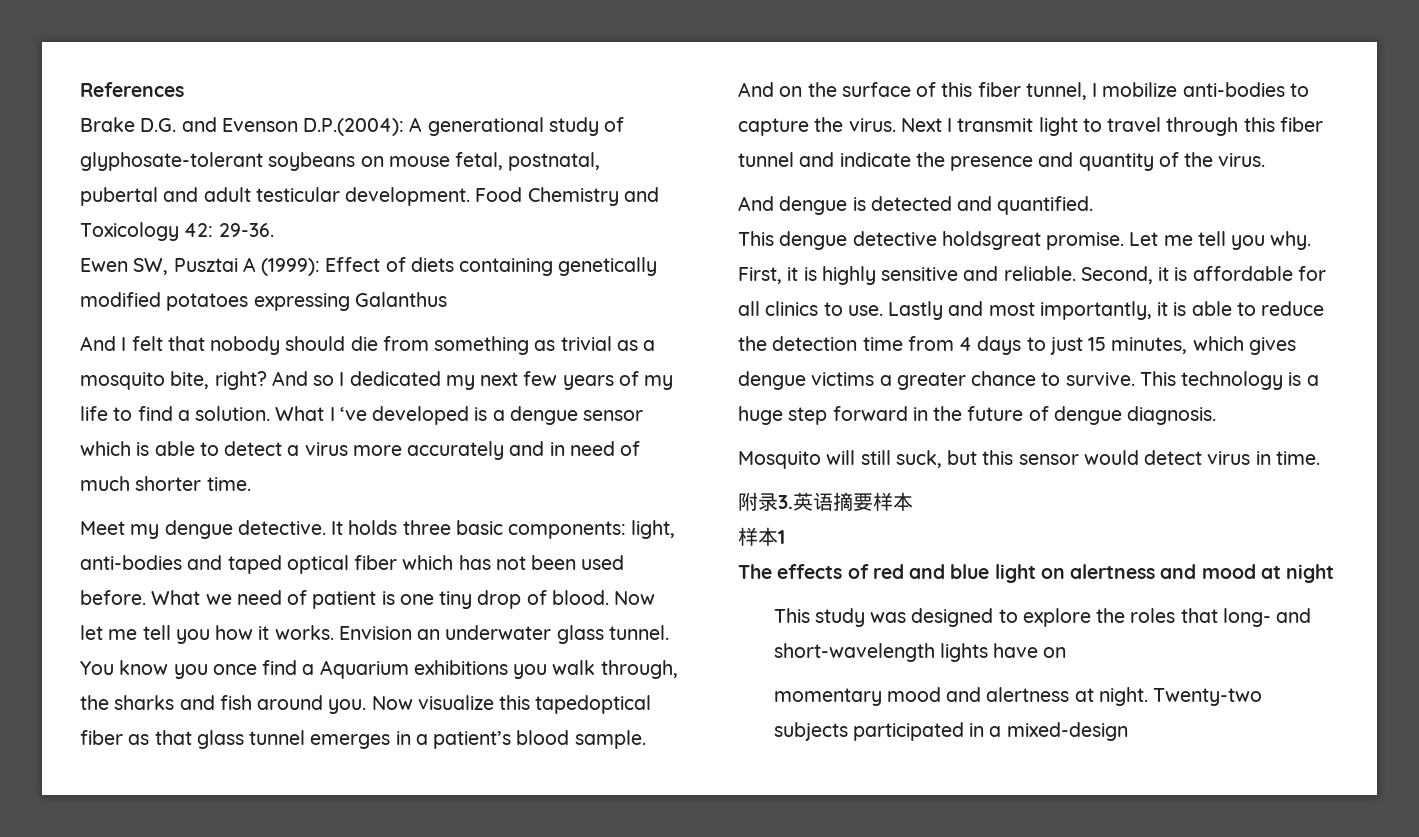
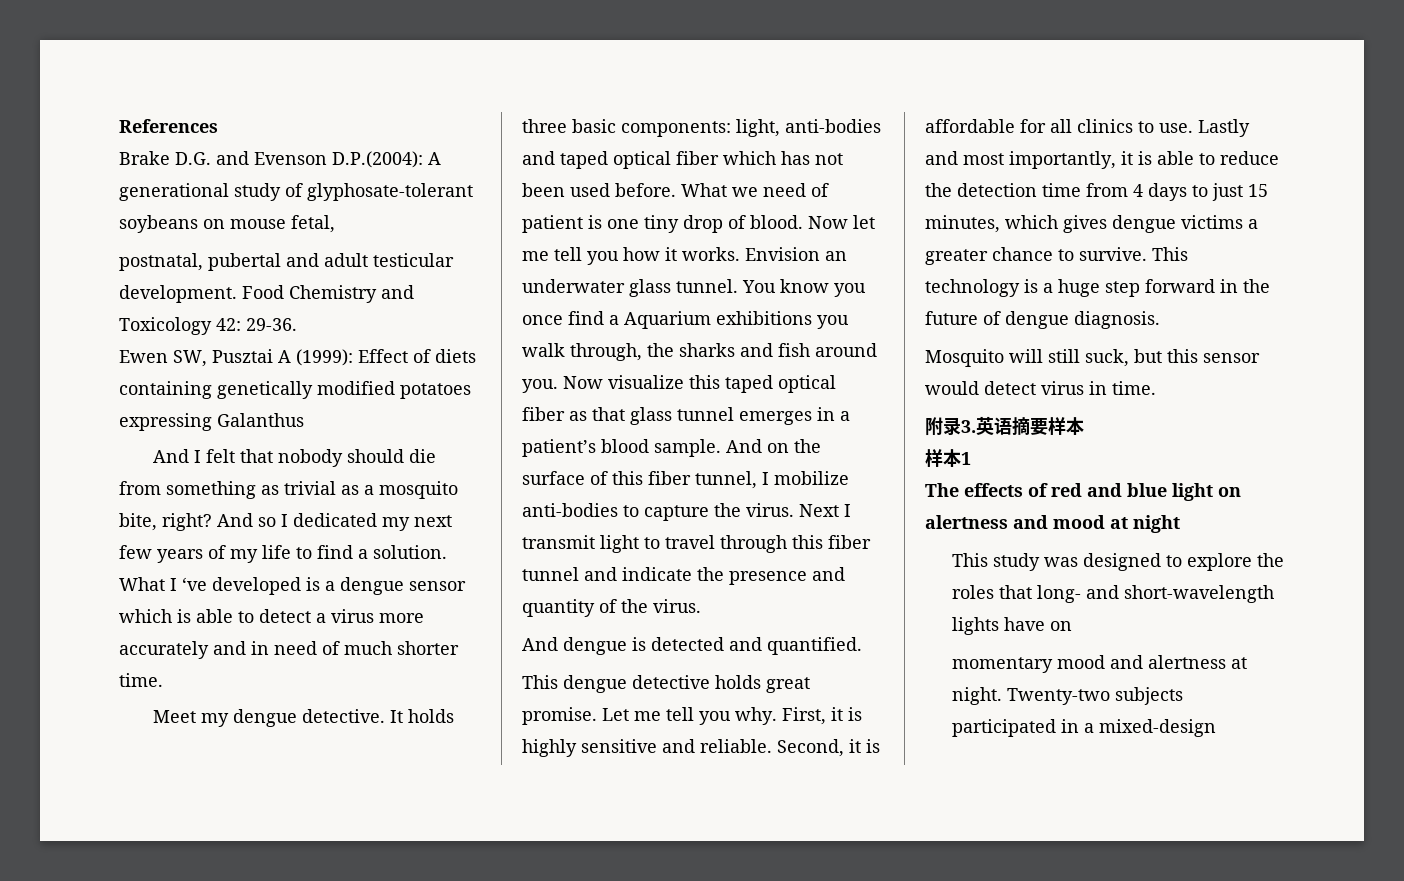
- Brake D.G. and Evenson D.P.(2004): A generational study of glyphosate-tolerant soybeans on mouse fetal, postnatal, pubertal and adult testicular development.
+ Brake D.G. and Evenson D.P.(2004): A generational study of glyphosate-tolerant soybeans on mouse fetal,
+ postnatal, pubertal and adult testicular development.
- Now visualize this tapedoptical fiber as that glass tunnel emerges in a patient’s blood sample.
+ Now visualize this taped optical fiber as that glass tunnel emerges in a patient’s blood sample.
- This dengue detective holdsgreat promise.
+ This dengue detective holds great promise.

